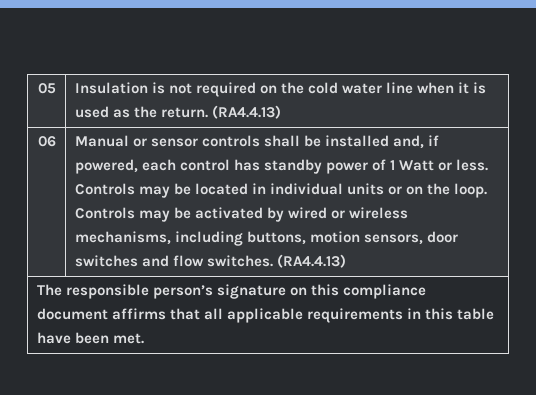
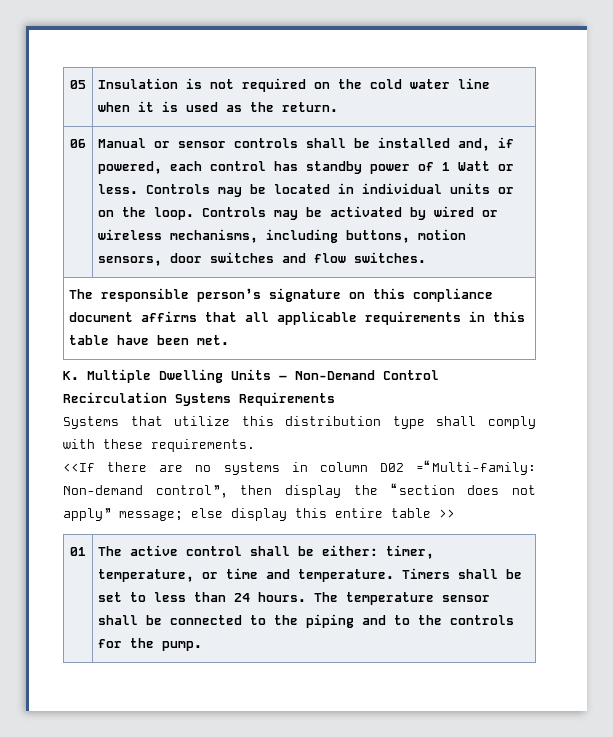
- 05 | Insulation is not required on the cold water line when it is used as the return. (RA4.4.13)
+ 05 | Insulation is not required on the cold water line when it is used as the return.
- Controls may be activated by wired or wireless mechanisms, including buttons, motion sensors, door switches and flow switches. (RA4.4.13)
+ Controls may be activated by wired or wireless mechanisms, including buttons, motion sensors, door switches and flow switches.
+ K. Multiple Dwelling Units – Non-Demand Control Recirculation Systems Requirements
+ Systems that utilize this distribution type shall comply with these requirements.
+ <<If there are no systems in column D02 =“Multi-family: Non-demand control”, then display the “section does not apply” message; else display this entire table >>
+ 01 | The active control shall be either: timer, temperature, or time and temperature. Timers shall be set to less than 24 hours. The temperature sensor shall be connected to the piping and to the controls for the pump.

